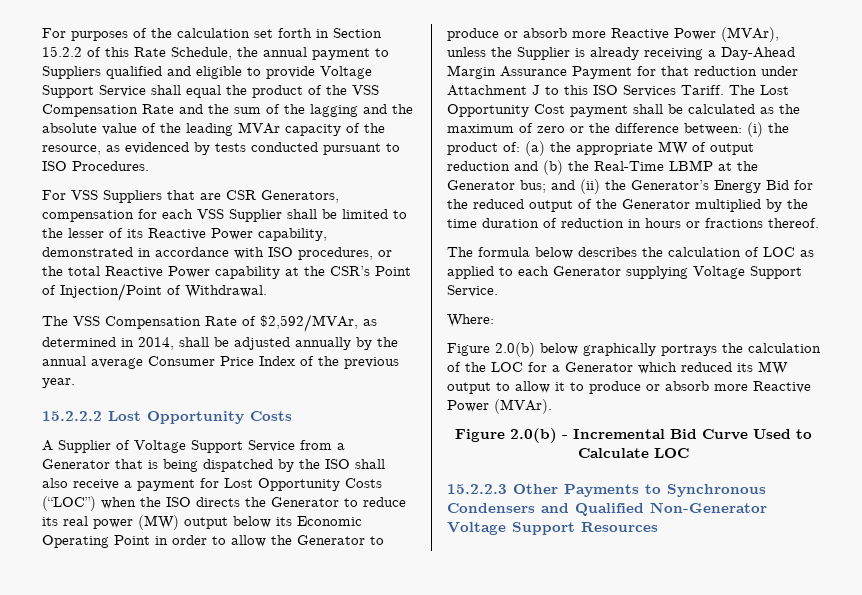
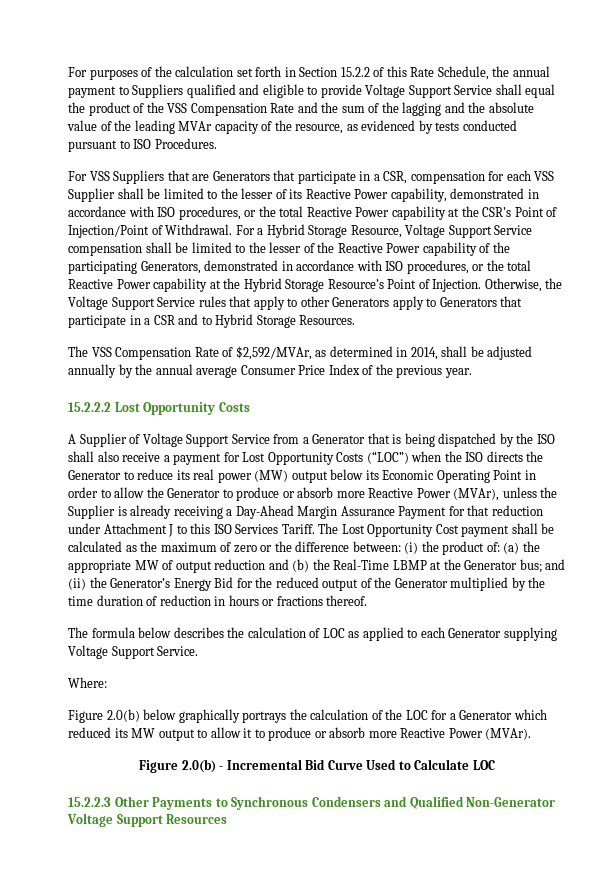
- For VSS Suppliers that are CSR Generators, compensation for each VSS Supplier shall be limited to the lesser of its Reactive Power capability, demonstrated in accordance with ISO procedures, or the total Reactive Power capability at the CSR’s Point of Injection/Point of Withdrawal.
+ For VSS Suppliers that are Generators that participate in a CSR, compensation for each VSS Supplier shall be limited to the lesser of its Reactive Power capability, demonstrated in accordance with ISO procedures, or the total Reactive Power capability at the CSR’s Point of Injection/Point of Withdrawal. For a Hybrid Storage Resource, Voltage Support Service compensation shall be limited to the lesser of the Reactive Power capability of the participating Generators, demonstrated in accordance with ISO procedures, or the total Reactive Power capability at the Hybrid Storage Resource’s Point of Injection. Otherwise, the Voltage Support Service rules that apply to other Generators apply to Generators that participate in a CSR and to Hybrid Storage Resources.

